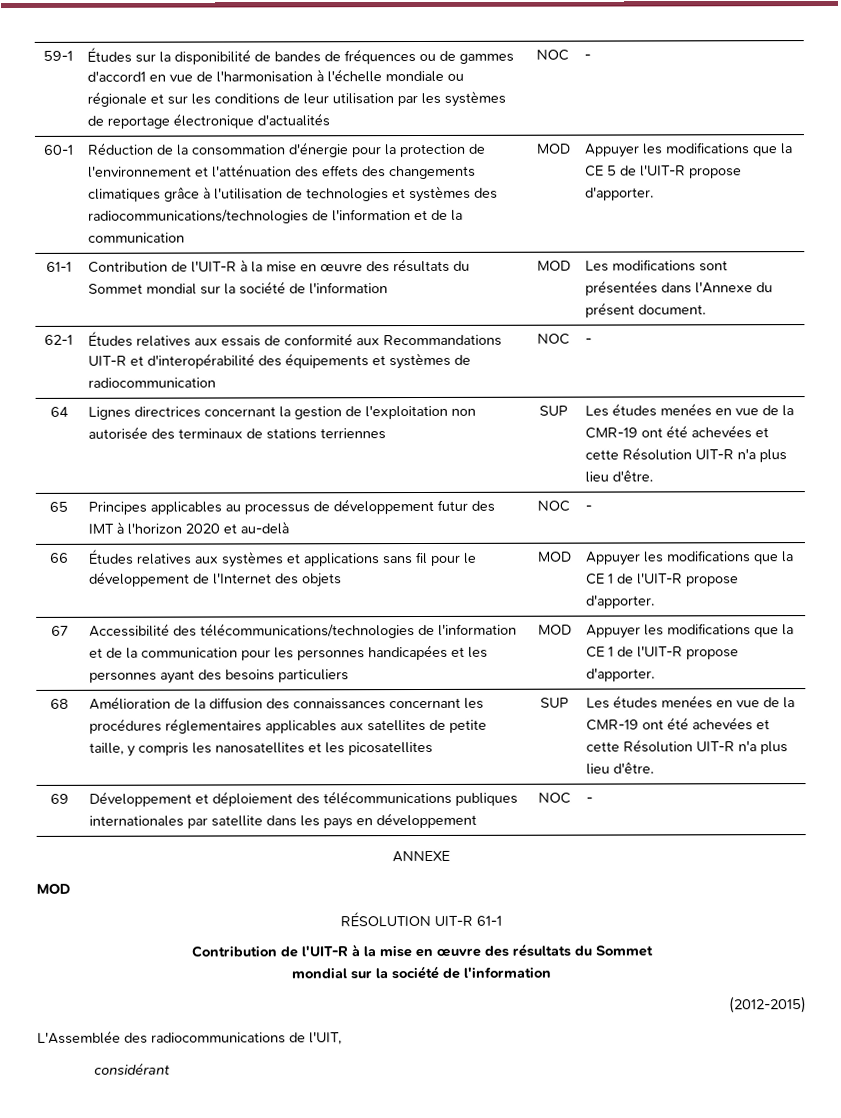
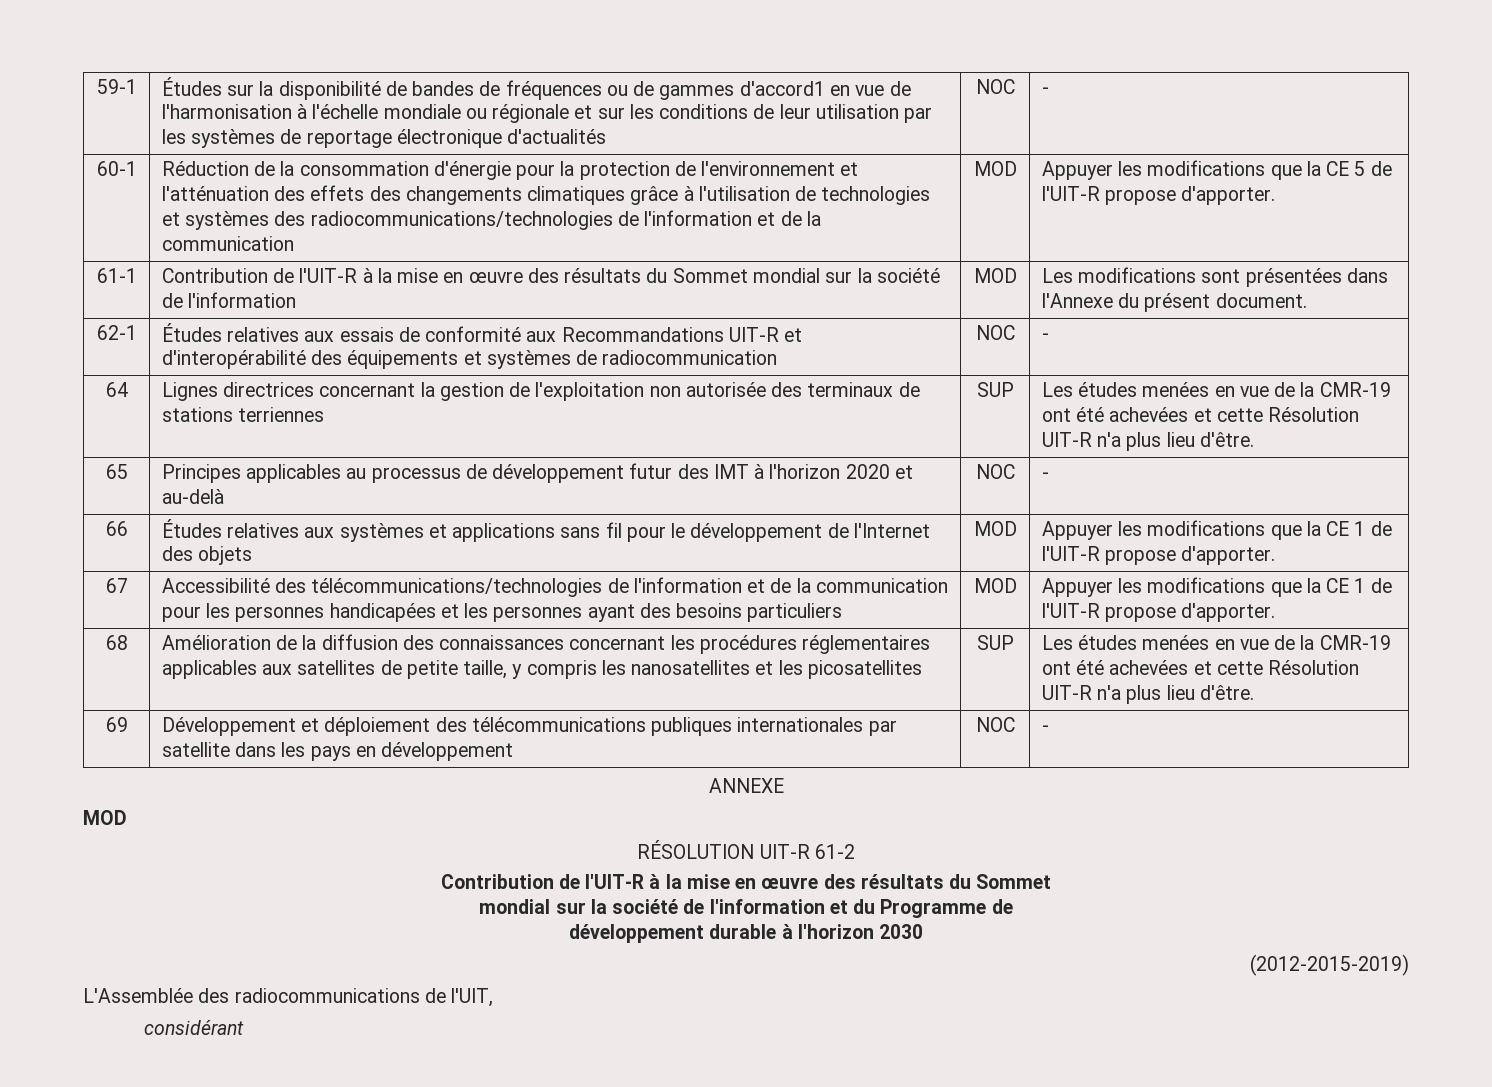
- RÉSOLUTION UIT-R 61-1
+ RÉSOLUTION UIT-R 61-2
  Contribution de l'UIT-R à la mise en œuvre des résultats du Sommet
- mondial sur la société de l'information
- (2012-2015)
+ mondial sur la société de l'information et du Programme de
+ développement durable à l'horizon 2030
+ (2012-2015-2019)

